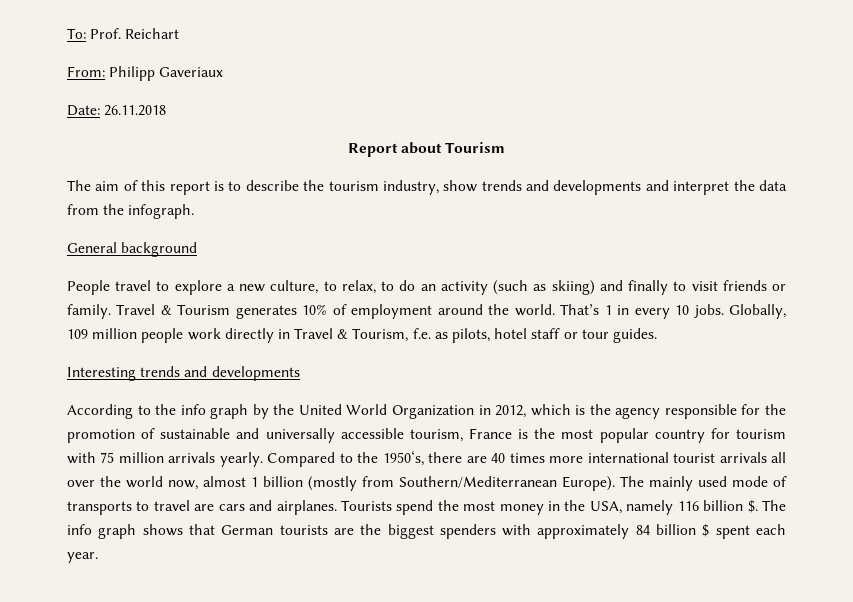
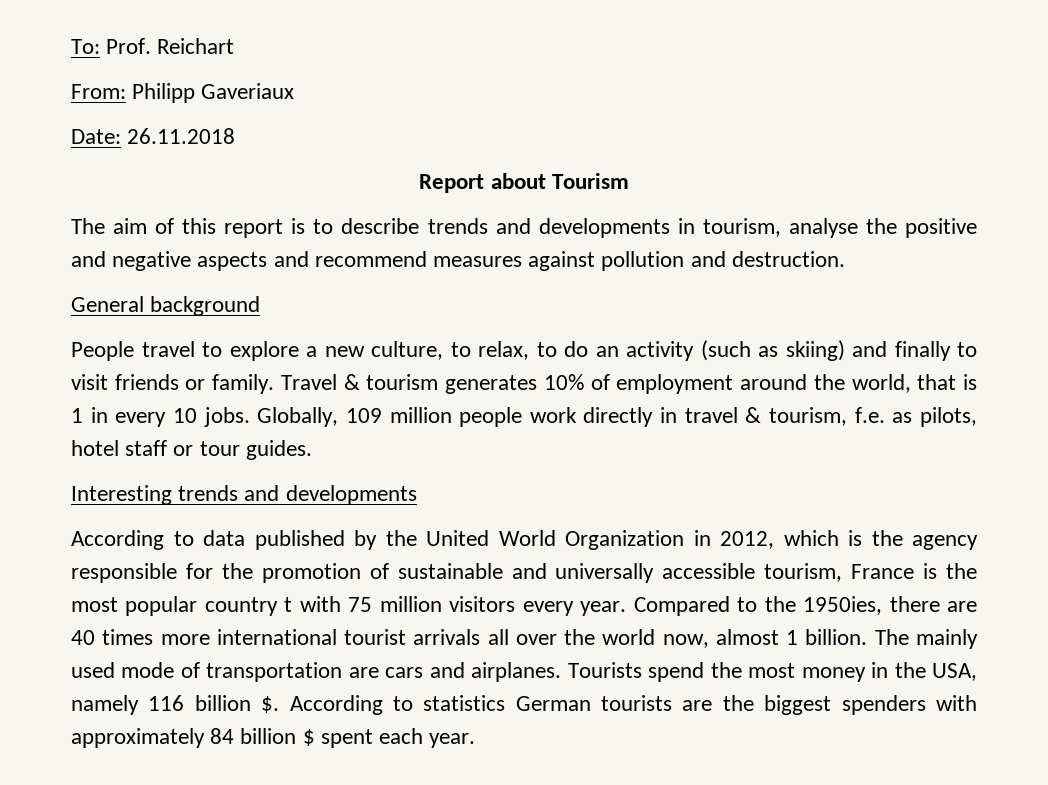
- The aim of this report is to describe the tourism industry, show trends and developments and interpret the data from the infograph.
+ The aim of this report is to describe trends and developments in tourism, analyse the positive and negative aspects and recommend measures against pollution and destruction.
- Travel & Tourism generates 10% of employment around the world. That’s 1 in every 10 jobs.
+ Travel & tourism generates 10% of employment around the world, that is 1 in every 10 jobs.
- Globally, 109 million people work directly in Travel & Tourism, f.e. as pilots, hotel staff or tour guides.
+ Globally, 109 million people work directly in travel & tourism, f.e. as pilots, hotel staff or tour guides.
- According to the info graph by the United World Organization in 2012, which is the agency responsible for the promotion of sustainable and universally accessible tourism, France is the most popular country for tourism with 75 million arrivals yearly.
+ According to data published by the United World Organization in 2012, which is the agency responsible for the promotion of sustainable and universally accessible tourism, France is the most popular country t with 75 million visitors every year.
- Compared to the 1950‘s, there are 40 times more international tourist arrivals all over the world now, almost 1 billion (mostly from Southern/Mediterranean Europe).
+ Compared to the 1950ies, there are 40 times more international tourist arrivals all over the world now, almost 1 billion.
- The mainly used mode of transports to travel are cars and airplanes.
+ The mainly used mode of transportation are cars and airplanes.
- The info graph shows that German tourists are the biggest spenders with approximately 84 billion $ spent each year.
+ According to statistics German tourists are the biggest spenders with approximately 84 billion $ spent each year.

